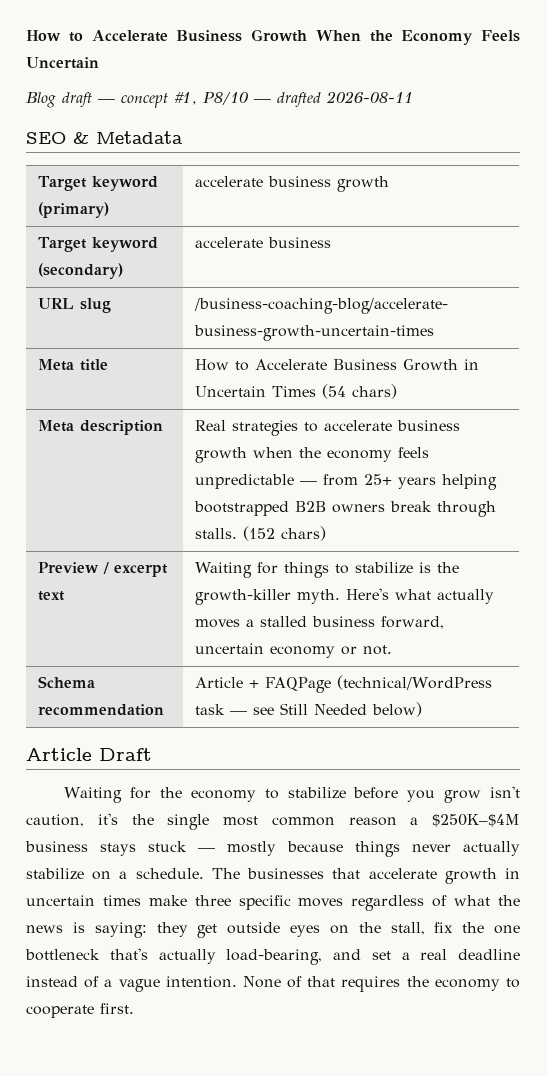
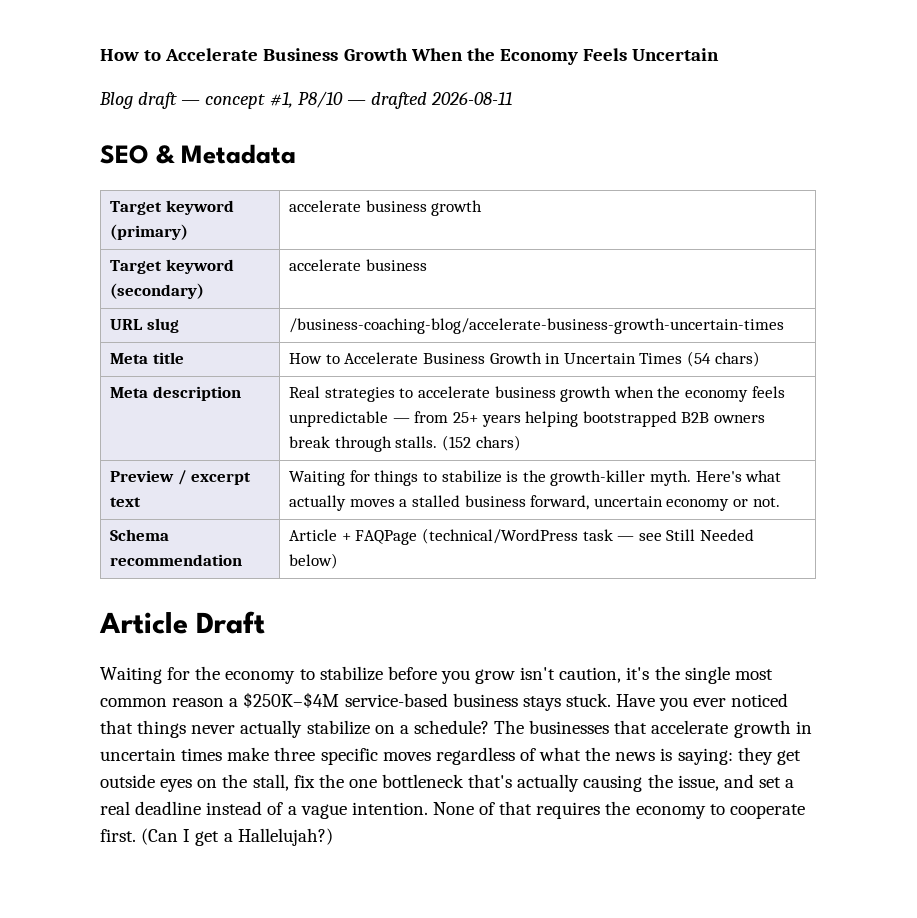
- Waiting for the economy to stabilize before you grow isn't caution, it's the single most common reason a $250K–$4M business stays stuck — mostly because things never actually stabilize on a schedule.
+ Waiting for the economy to stabilize before you grow isn't caution, it's the single most common reason a $250K–$4M service-based business stays stuck. Have you ever noticed that things never actually stabilize on a schedule?
- The businesses that accelerate growth in uncertain times make three specific moves regardless of what the news is saying: they get outside eyes on the stall, fix the one bottleneck that's actually load-bearing, and set a real deadline instead of a vague intention.
+ The businesses that accelerate growth in uncertain times make three specific moves regardless of what the news is saying: they get outside eyes on the stall, fix the one bottleneck that's actually causing the issue, and set a real deadline instead of a vague intention.
+ (Can I get a Hallelujah?)

